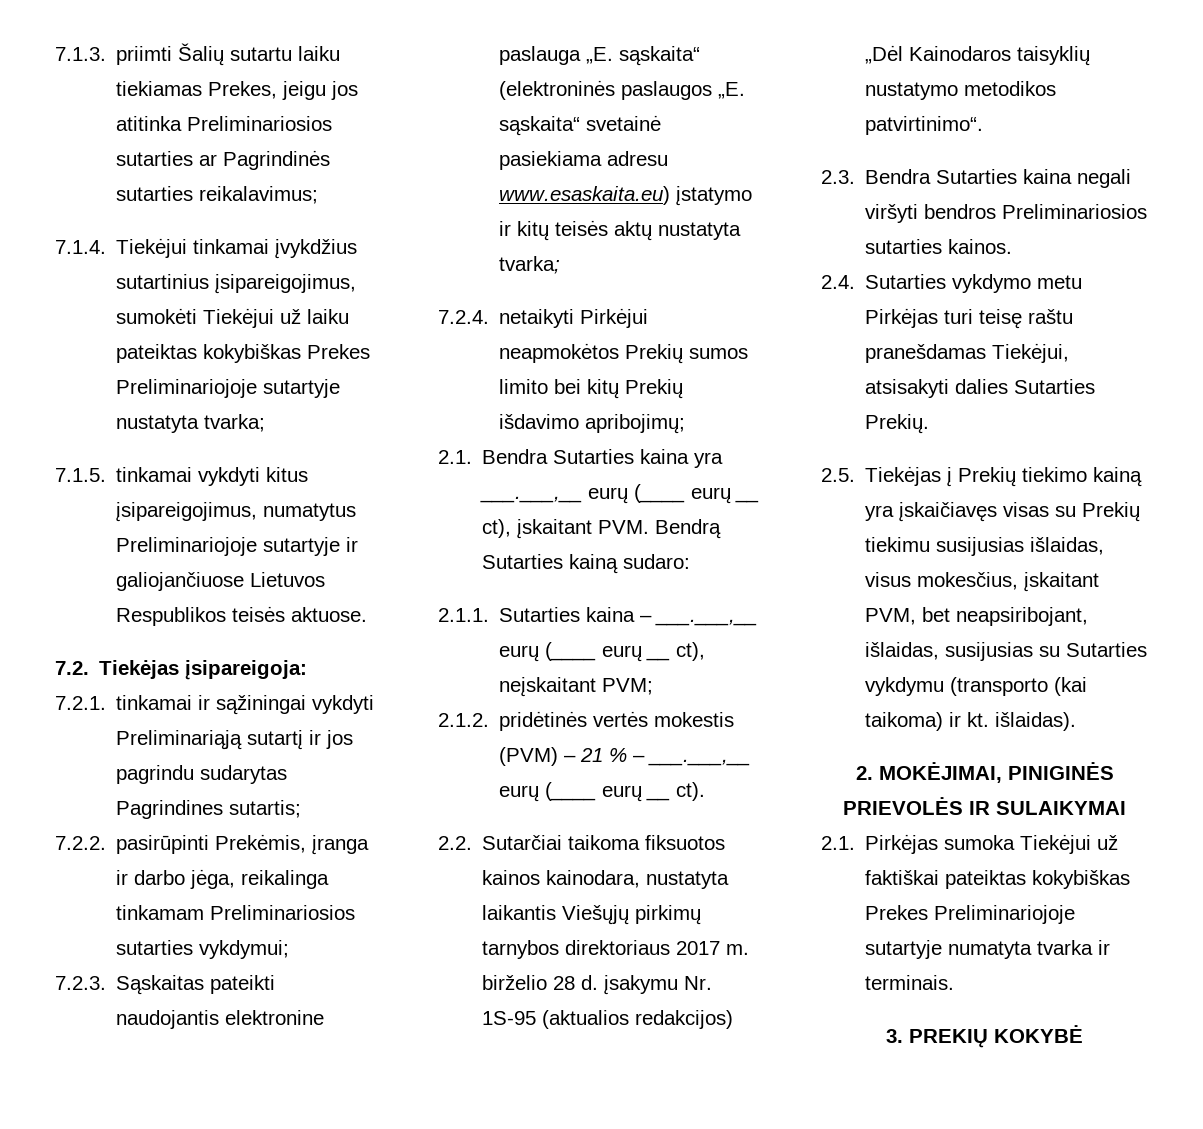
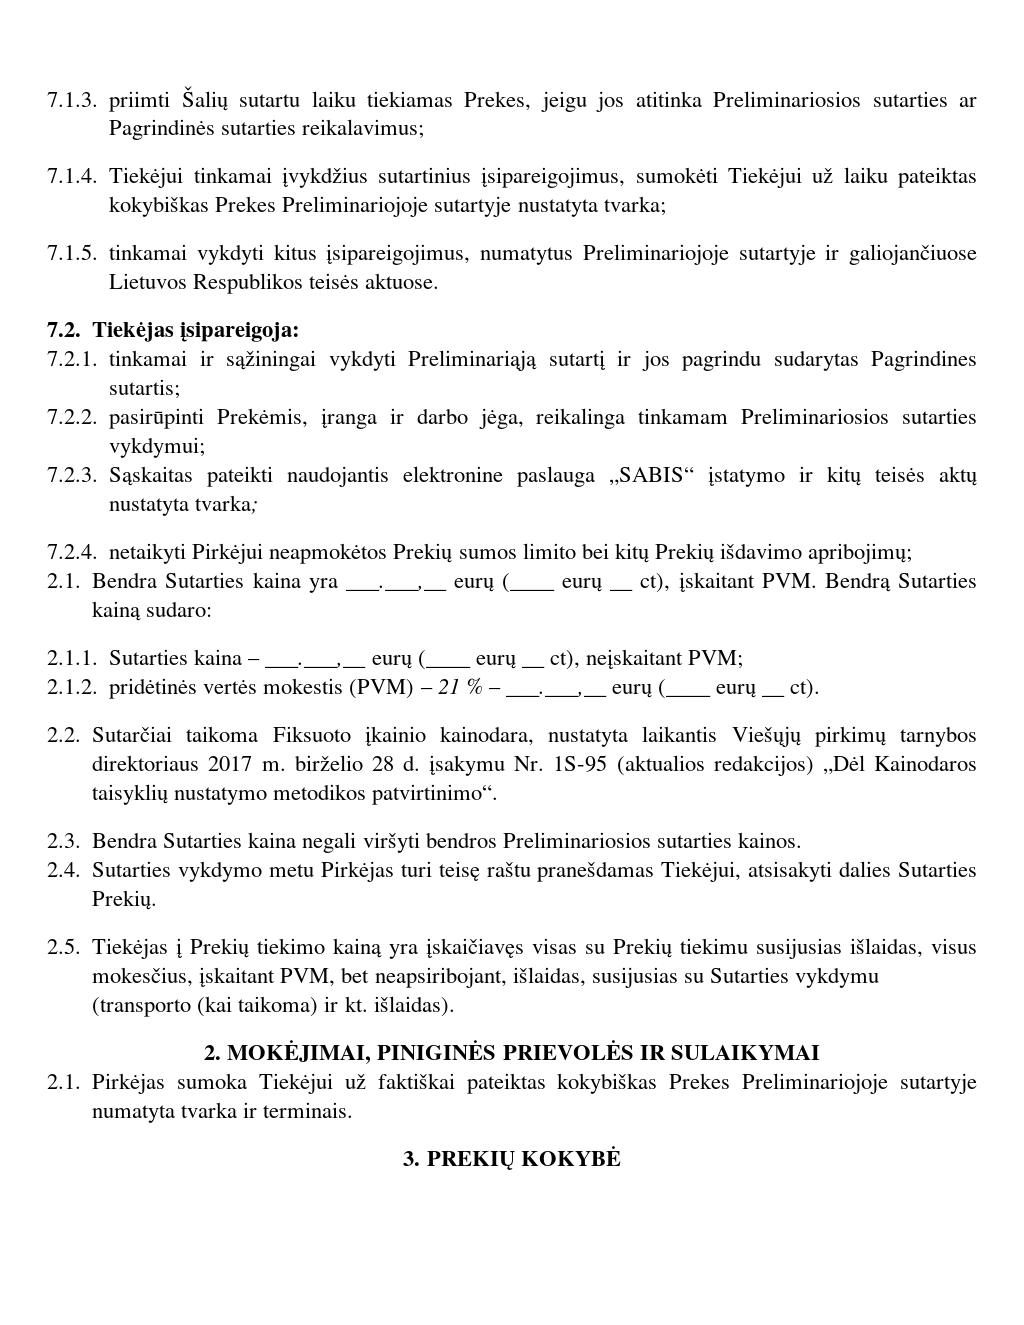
- 7.2.3. Sąskaitas pateikti naudojantis elektronine paslauga „E. sąskaita“ (elektroninės paslaugos „E. sąskaita“ svetainė pasiekiama adresu www.esaskaita.eu) įstatymo ir kitų teisės aktų nustatyta tvarka;
+ 7.2.3. Sąskaitas pateikti naudojantis elektronine paslauga „SABIS“ įstatymo ir kitų teisės aktų nustatyta tvarka;
- 2.2. Sutarčiai taikoma fiksuotos kainos kainodara, nustatyta laikantis Viešųjų pirkimų tarnybos direktoriaus 2017 m. birželio 28 d. įsakymu Nr. 1S-95 (aktualios redakcijos) „Dėl Kainodaros taisyklių nustatymo metodikos patvirtinimo“.
+ 2.2. Sutarčiai taikoma Fiksuoto įkainio kainodara, nustatyta laikantis Viešųjų pirkimų tarnybos direktoriaus 2017 m. birželio 28 d. įsakymu Nr. 1S-95 (aktualios redakcijos) „Dėl Kainodaros taisyklių nustatymo metodikos patvirtinimo“.

